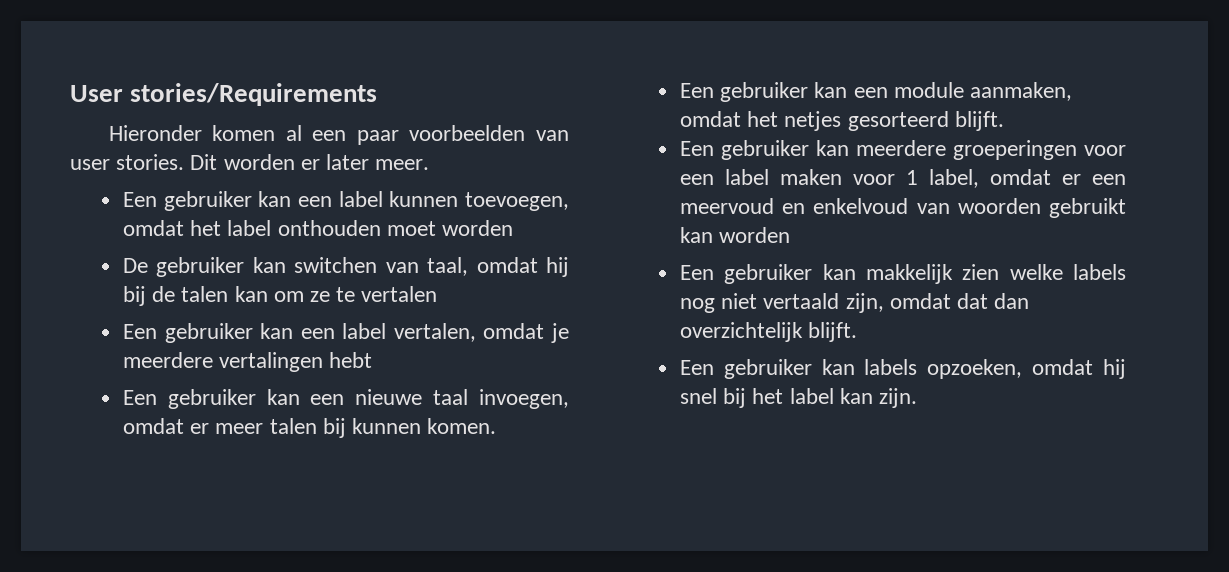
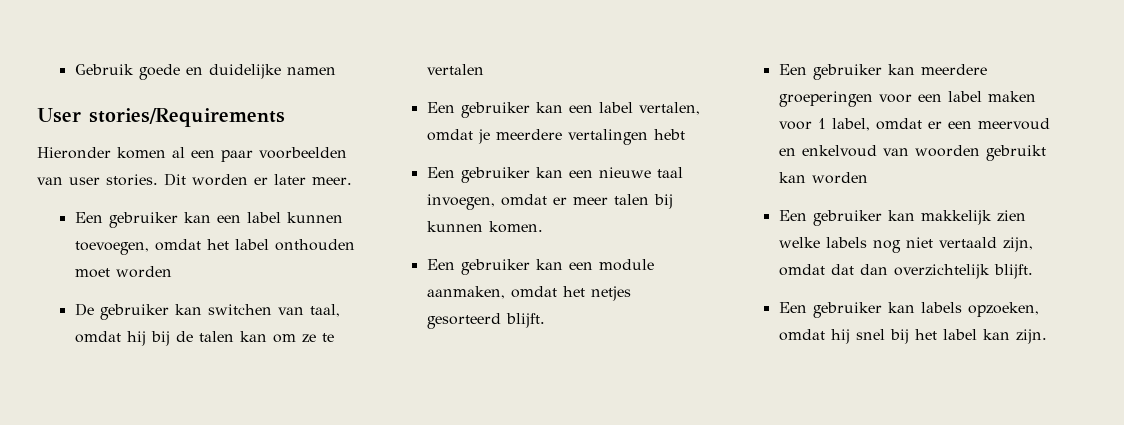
+ Gebruik goede en duidelijke namen

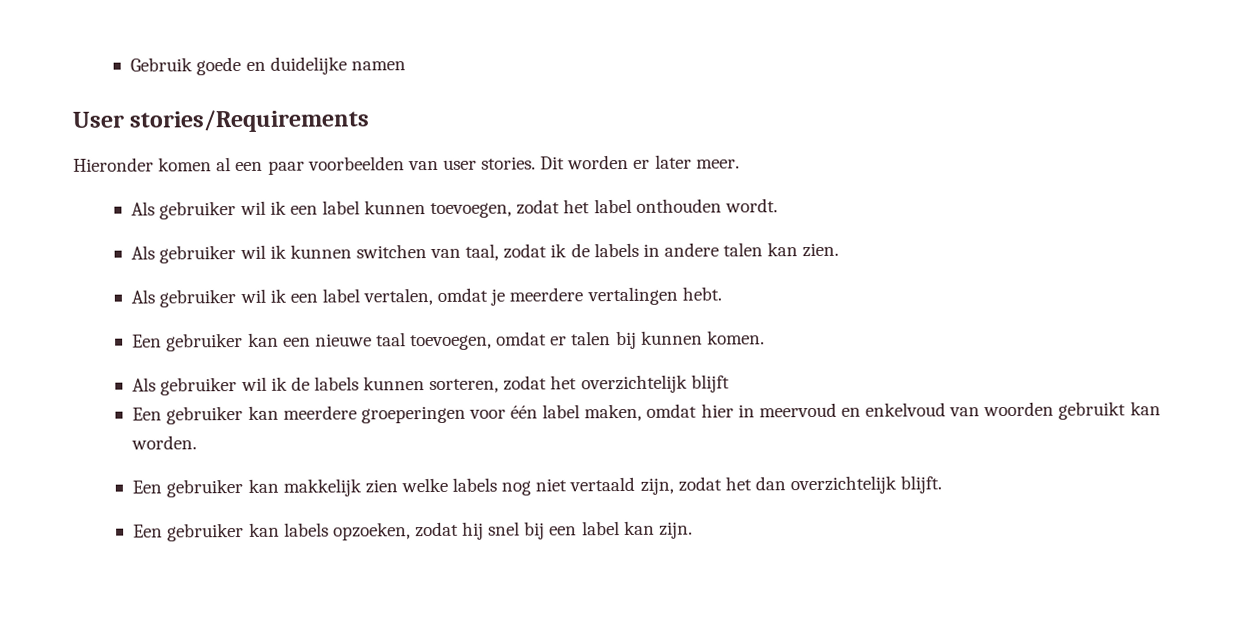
- Een gebruiker kan een label kunnen toevoegen, omdat het label onthouden moet worden
- De gebruiker kan switchen van taal, omdat hij bij de talen kan om ze te vertalen
- Een gebruiker kan een label vertalen, omdat je meerdere vertalingen hebt
+ Als gebruiker wil ik een label kunnen toevoegen, zodat het label onthouden wordt.
+ Als gebruiker wil ik kunnen switchen van taal, zodat ik de labels in andere talen kan zien.
+ Als gebruiker wil ik een label vertalen, omdat je meerdere vertalingen hebt.
- Een gebruiker kan een nieuwe taal invoegen, omdat er meer talen bij kunnen komen.
+ Een gebruiker kan een nieuwe taal toevoegen, omdat er talen bij kunnen komen.
- Een gebruiker kan een module aanmaken, omdat het netjes gesorteerd blijft.
+ Als gebruiker wil ik de labels kunnen sorteren, zodat het overzichtelijk blijft
- Een gebruiker kan meerdere groeperingen voor een label maken voor 1 label, omdat er een meervoud en enkelvoud van woorden gebruikt kan worden
+ Een gebruiker kan meerdere groeperingen voor één label maken, omdat hier in meervoud en enkelvoud van woorden gebruikt kan worden.
- Een gebruiker kan makkelijk zien welke labels nog niet vertaald zijn, omdat dat dan overzichtelijk blijft.
+ Een gebruiker kan makkelijk zien welke labels nog niet vertaald zijn, zodat het dan overzichtelijk blijft.
- Een gebruiker kan labels opzoeken, omdat hij snel bij het label kan zijn.
+ Een gebruiker kan labels opzoeken, zodat hij snel bij een label kan zijn.

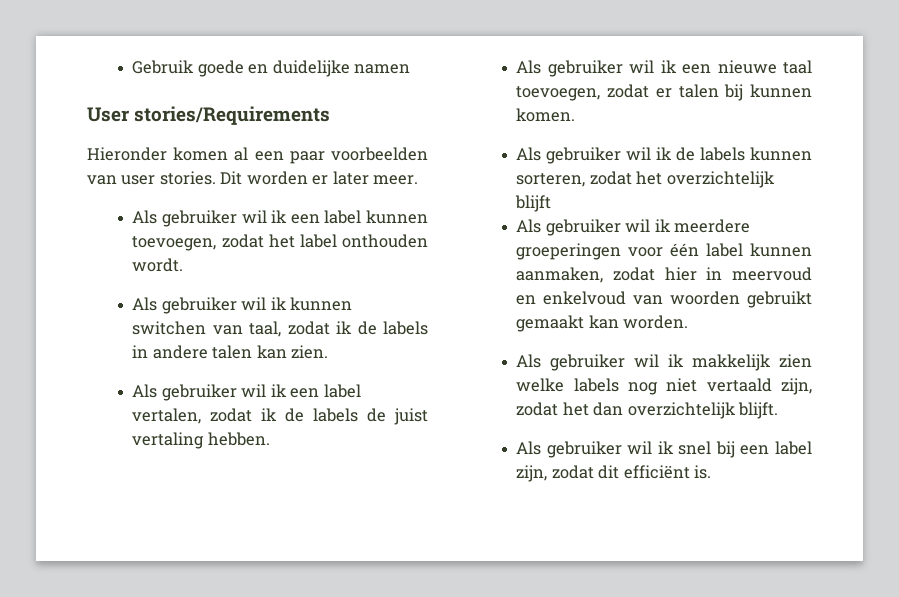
- Als gebruiker wil ik een label vertalen, omdat je meerdere vertalingen hebt.
- Een gebruiker kan een nieuwe taal toevoegen, omdat er talen bij kunnen komen.
+ Als gebruiker wil ik een label vertalen, zodat ik de labels de juist vertaling hebben.
+ Als gebruiker wil ik een nieuwe taal toevoegen, zodat er talen bij kunnen komen.
- Een gebruiker kan meerdere groeperingen voor één label maken, omdat hier in meervoud en enkelvoud van woorden gebruikt kan worden.
+ Als gebruiker wil ik meerdere groeperingen voor één label kunnen aanmaken, zodat hier in meervoud en enkelvoud van woorden gebruikt gemaakt kan worden.
- Een gebruiker kan makkelijk zien welke labels nog niet vertaald zijn, zodat het dan overzichtelijk blijft.
+ Als gebruiker wil ik makkelijk zien welke labels nog niet vertaald zijn, zodat het dan overzichtelijk blijft.
- Een gebruiker kan labels opzoeken, zodat hij snel bij een label kan zijn.
+ Als gebruiker wil ik snel bij een label zijn, zodat dit efficiënt is.

